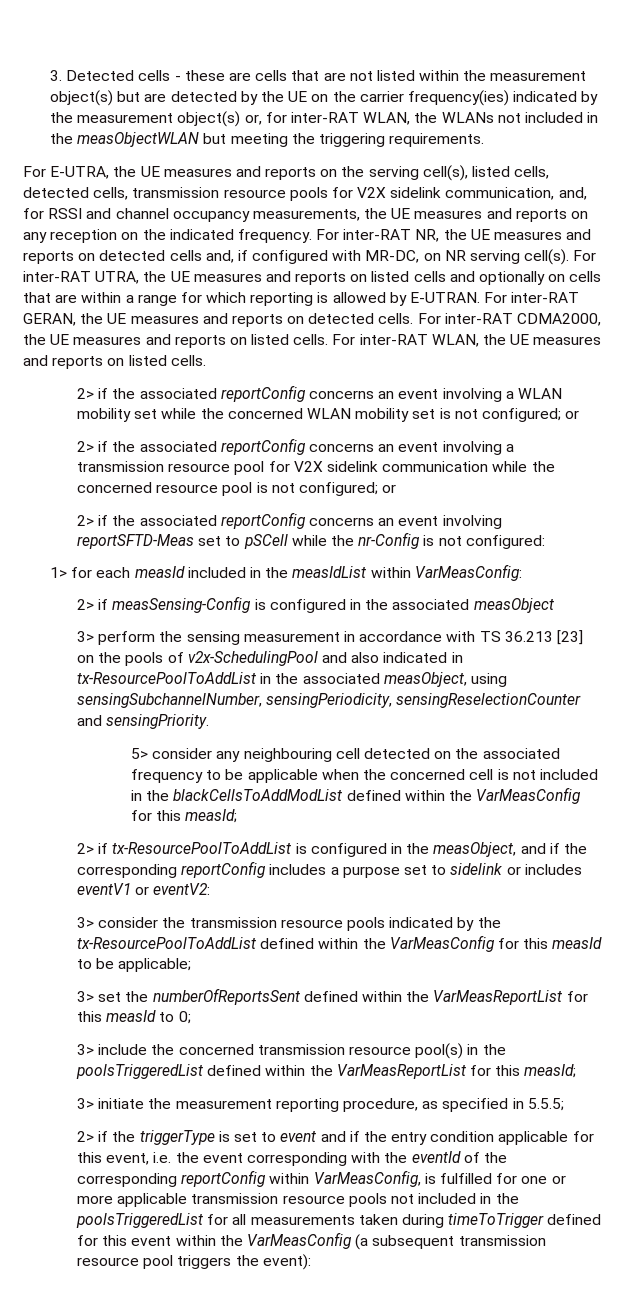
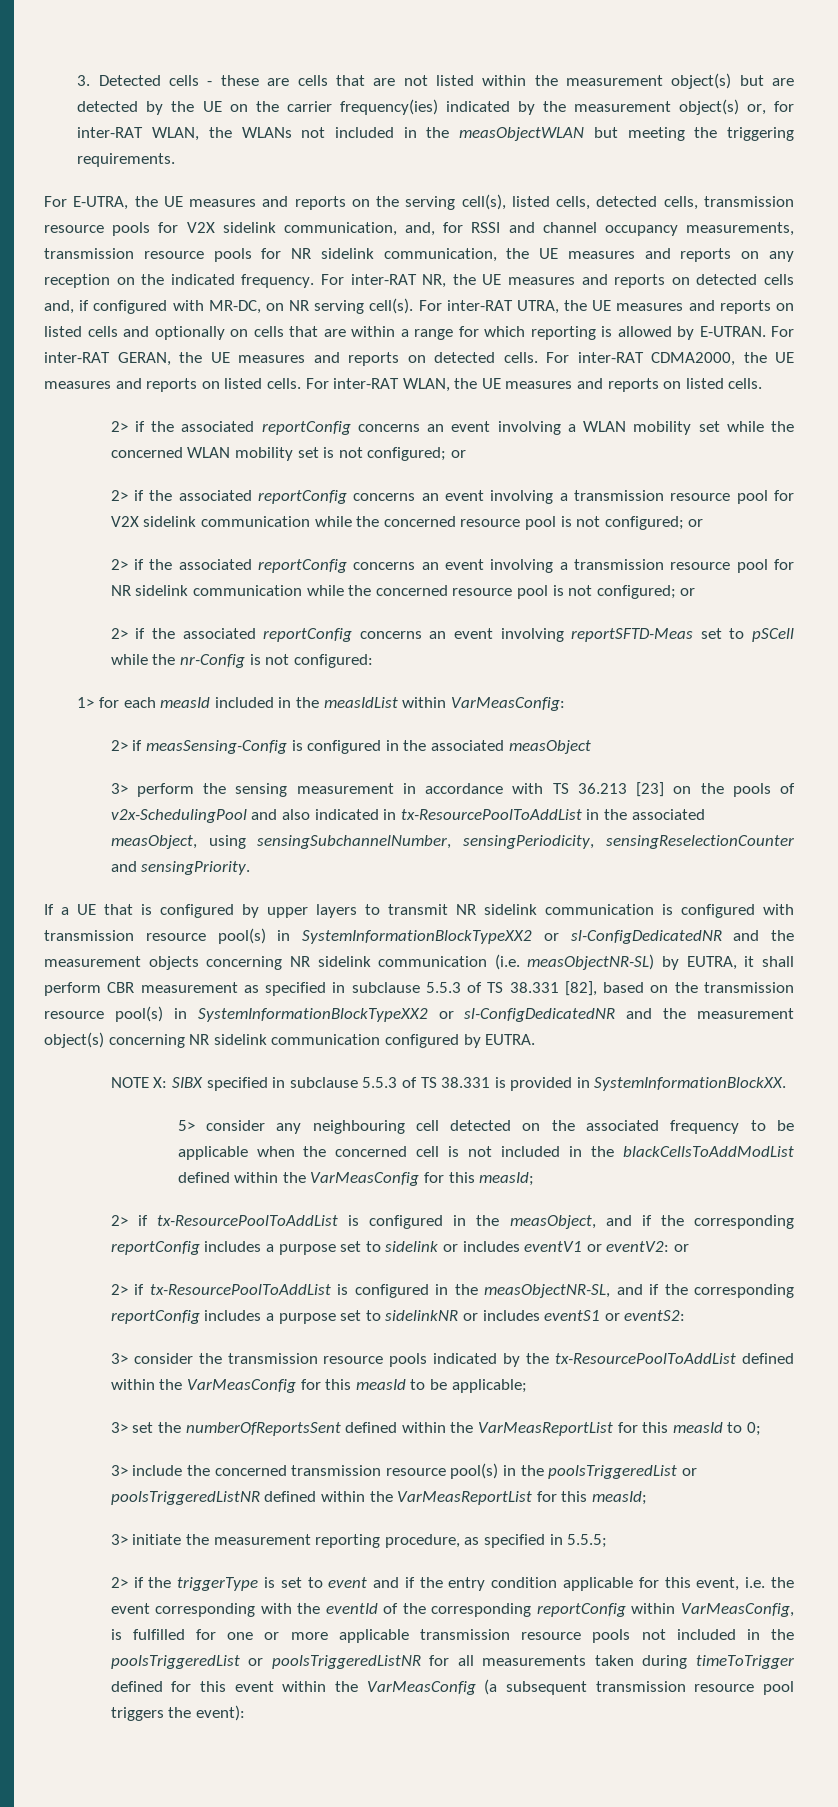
- For E-UTRA, the UE measures and reports on the serving cell(s), listed cells, detected cells, transmission resource pools for V2X sidelink communication, and, for RSSI and channel occupancy measurements, the UE measures and reports on any reception on the indicated frequency.
+ For E-UTRA, the UE measures and reports on the serving cell(s), listed cells, detected cells, transmission resource pools for V2X sidelink communication, and, for RSSI and channel occupancy measurements, transmission resource pools for NR sidelink communication, the UE measures and reports on any reception on the indicated frequency.
+ 2> if the associated reportConfig concerns an event involving a transmission resource pool for NR sidelink communication while the concerned resource pool is not configured; or
+ If a UE that is configured by upper layers to transmit NR sidelink communication is configured with transmission resource pool(s) in SystemInformationBlockTypeXX2 or sl-ConfigDedicatedNR and the measurement objects concerning NR sidelink communication (i.e. measObjectNR-SL) by EUTRA, it shall perform CBR measurement as specified in subclause 5.5.3 of TS 38.331 [82], based on the transmission resource pool(s) in SystemInformationBlockTypeXX2 or sl-ConfigDedicatedNR and the measurement object(s) concerning NR sidelink communication configured by EUTRA.
+ NOTE X: SIBX specified in subclause 5.5.3 of TS 38.331 is provided in SystemInformationBlockXX.
- 2> if tx-ResourcePoolToAddList is configured in the measObject, and if the corresponding reportConfig includes a purpose set to sidelink or includes eventV1 or eventV2:
+ 2> if tx-ResourcePoolToAddList is configured in the measObject, and if the corresponding reportConfig includes a purpose set to sidelink or includes eventV1 or eventV2: or
+ 2> if tx-ResourcePoolToAddList is configured in the measObjectNR-SL, and if the corresponding reportConfig includes a purpose set to sidelinkNR or includes eventS1 or eventS2:
- 3> include the concerned transmission resource pool(s) in the poolsTriggeredList defined within the VarMeasReportList for this measId;
+ 3> include the concerned transmission resource pool(s) in the poolsTriggeredList or poolsTriggeredListNR defined within the VarMeasReportList for this measId;
- 2> if the triggerType is set to event and if the entry condition applicable for this event, i.e. the event corresponding with the eventId of the corresponding reportConfig within VarMeasConfig, is fulfilled for one or more applicable transmission resource pools not included in the poolsTriggeredList for all measurements taken during timeToTrigger defined for this event within the VarMeasConfig (a subsequent transmission resource pool triggers the event):
+ 2> if the triggerType is set to event and if the entry condition applicable for this event, i.e. the event corresponding with the eventId of the corresponding reportConfig within VarMeasConfig, is fulfilled for one or more applicable transmission resource pools not included in the poolsTriggeredList or poolsTriggeredListNR for all measurements taken during timeToTrigger defined for this event within the VarMeasConfig (a subsequent transmission resource pool triggers the event):

